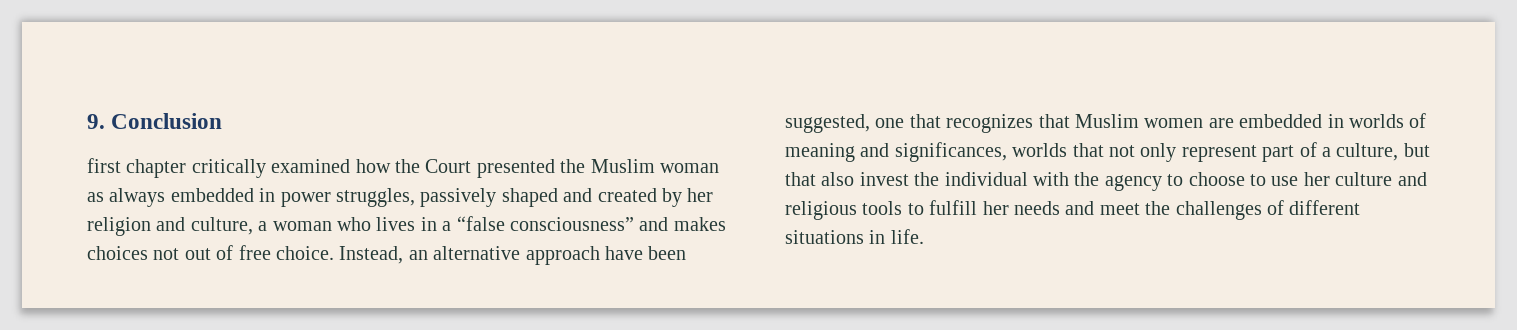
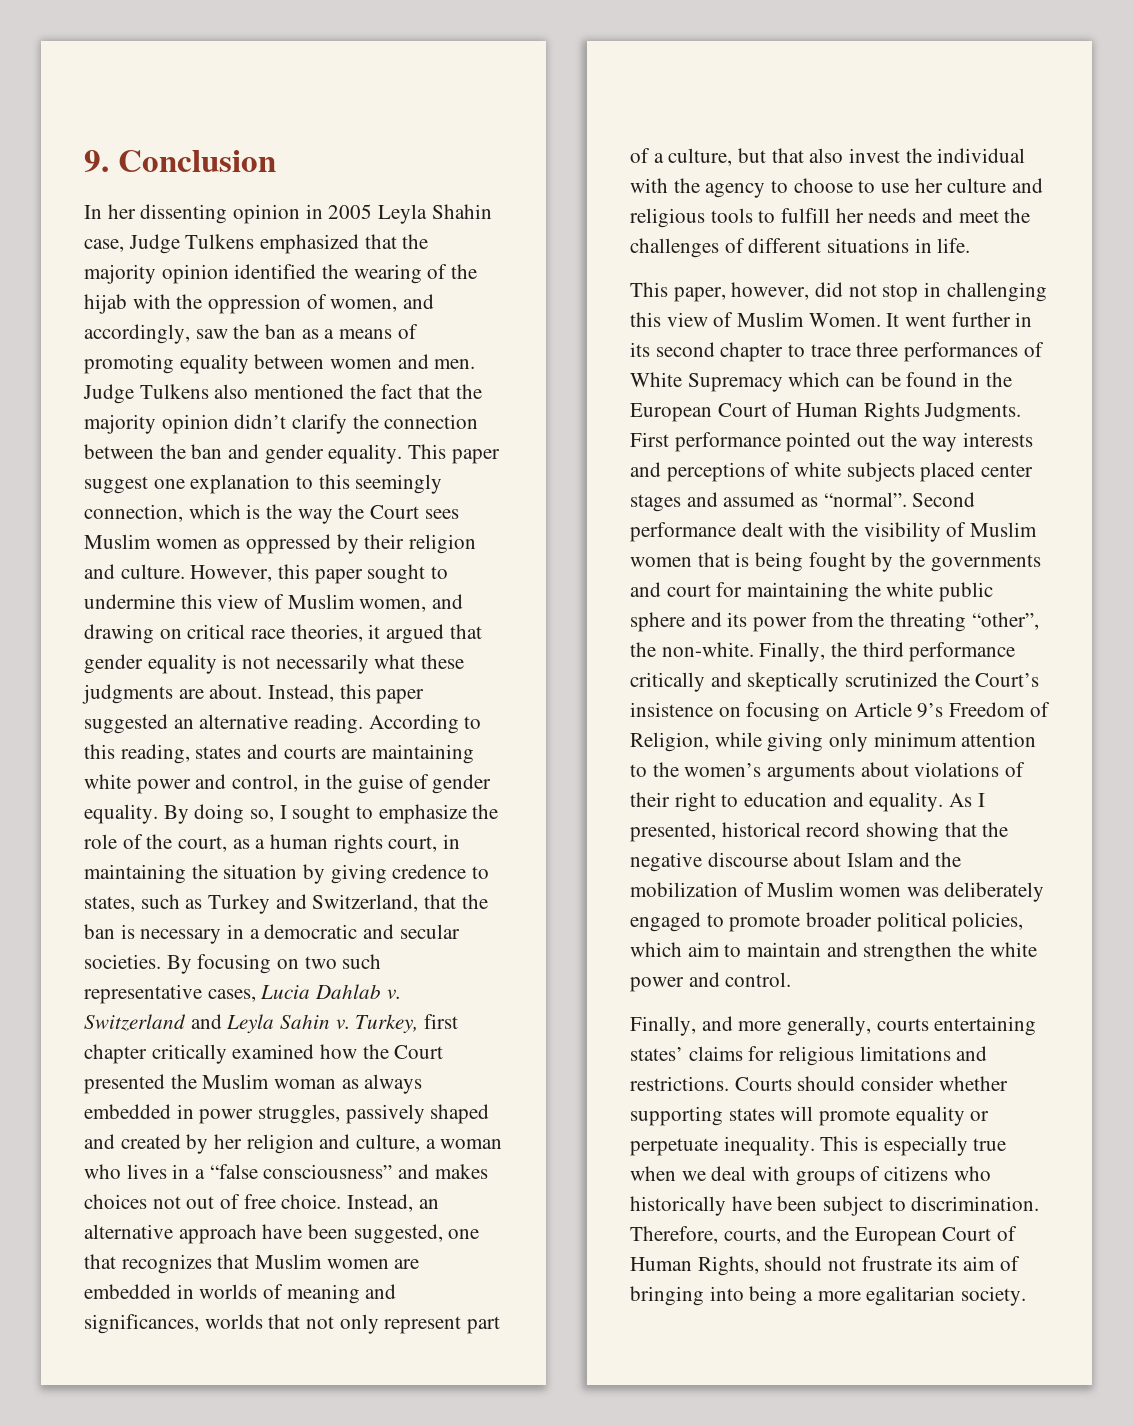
- first chapter critically examined how the Court presented the Muslim woman as always embedded in power struggles, passively shaped and created by her religion and culture, a woman who lives in a “false consciousness” and makes choices not out of free choice.
+ In her dissenting opinion in 2005 Leyla Shahin case, Judge Tulkens emphasized that the majority opinion identified the wearing of the hijab with the oppression of women, and accordingly, saw the ban as a means of promoting equality between women and men. Judge Tulkens also mentioned the fact that the majority opinion didn’t clarify the connection between the ban and gender equality. This paper suggest one explanation to this seemingly connection, which is the way the Court sees Muslim women as oppressed by their religion and culture. However, this paper sought to undermine this view of Muslim women, and drawing on critical race theories, it argued that gender equality is not necessarily what these judgments are about. Instead, this paper suggested an alternative reading. According to this reading, states and courts are maintaining white power and control, in the guise of gender equality. By doing so, I sought to emphasize the role of the court, as a human rights court, in maintaining the situation by giving credence to states, such as Turkey and Switzerland, that the ban is necessary in a democratic and secular societies. By focusing on two such representative cases, Lucia Dahlab v. Switzerland and Leyla Sahin v. Turkey, first chapter critically examined how the Court presented the Muslim woman as always embedded in power struggles, passively shaped and created by her religion and culture, a woman who lives in a “false consciousness” and makes choices not out of free choice.
+ This paper, however, did not stop in challenging this view of Muslim Women. It went further in its second chapter to trace three performances of White Supremacy which can be found in the European Court of Human Rights Judgments. First performance pointed out the way interests and perceptions of white subjects placed center stages and assumed as “normal”. Second performance dealt with the visibility of Muslim women that is being fought by the governments and court for maintaining the white public sphere and its power from the threating “other”, the non-white. Finally, the third performance critically and skeptically scrutinized the Court’s insistence on focusing on Article 9’s Freedom of Religion, while giving only minimum attention to the women’s arguments about violations of their right to education and equality. As I presented, historical record showing that the negative discourse about Islam and the mobilization of Muslim women was deliberately engaged to promote broader political policies, which aim to maintain and strengthen the white power and control.
+ Finally, and more generally, courts entertaining states’ claims for religious limitations and restrictions. Courts should consider whether supporting states will promote equality or perpetuate inequality. This is especially true when we deal with groups of citizens who historically have been subject to discrimination. Therefore, courts, and the European Court of Human Rights, should not frustrate its aim of bringing into being a more egalitarian society.

